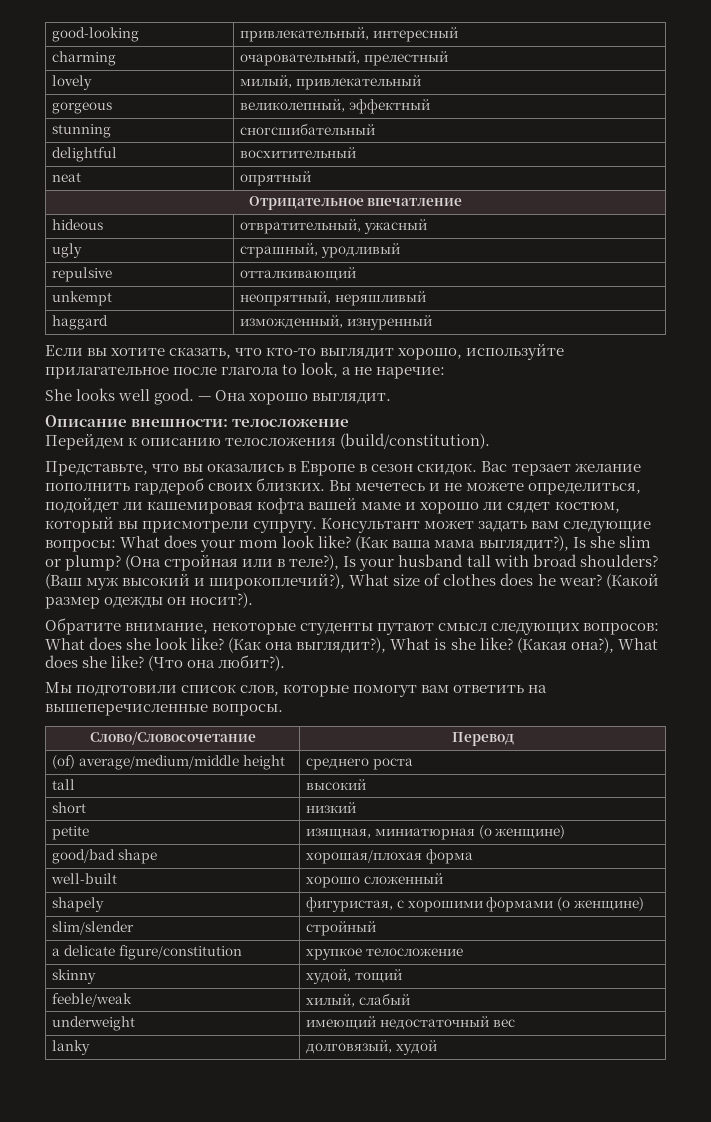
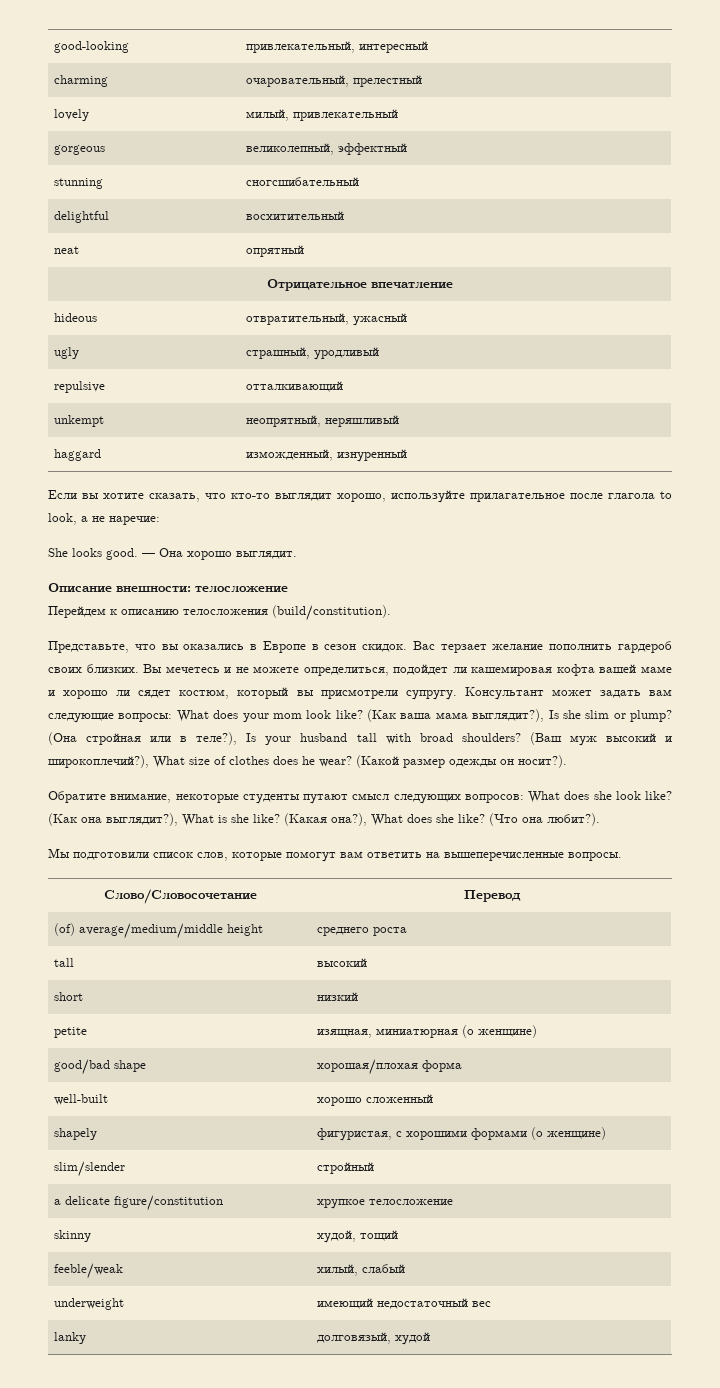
- She looks well good.
+ She looks good.

